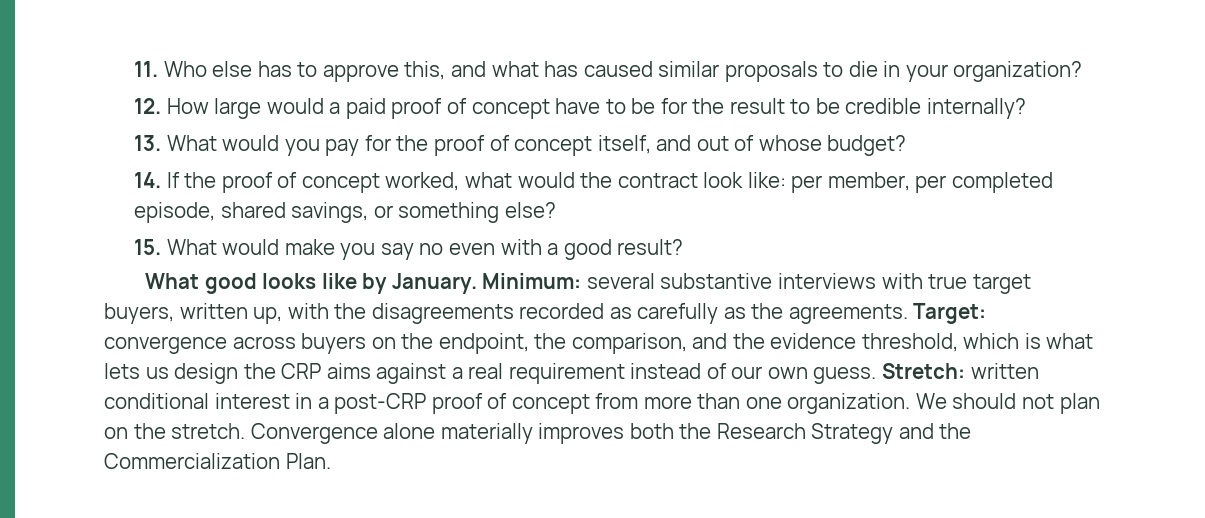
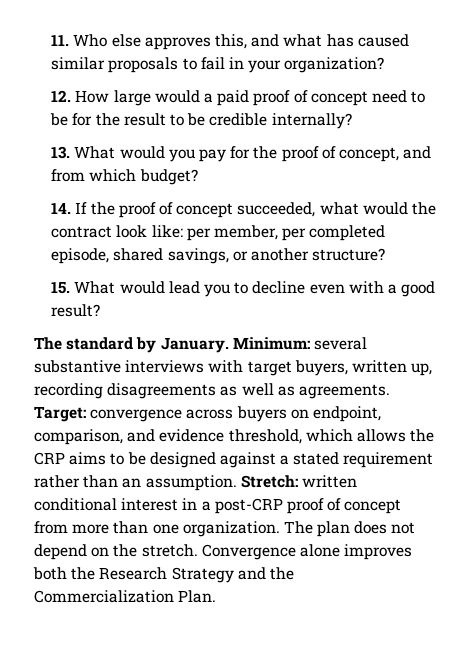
- 11. Who else has to approve this, and what has caused similar proposals to die in your organization?
+ 11. Who else approves this, and what has caused similar proposals to fail in your organization?
- 12. How large would a paid proof of concept have to be for the result to be credible internally?
+ 12. How large would a paid proof of concept need to be for the result to be credible internally?
- 13. What would you pay for the proof of concept itself, and out of whose budget?
+ 13. What would you pay for the proof of concept, and from which budget?
- 14. If the proof of concept worked, what would the contract look like: per member, per completed episode, shared savings, or something else?
+ 14. If the proof of concept succeeded, what would the contract look like: per member, per completed episode, shared savings, or another structure?
- 15. What would make you say no even with a good result?
+ 15. What would lead you to decline even with a good result?
- What good looks like by January.
+ The standard by January.
- Minimum: several substantive interviews with true target buyers, written up, with the disagreements recorded as carefully as the agreements.
+ Minimum: several substantive interviews with target buyers, written up, recording disagreements as well as agreements.
- Target: convergence across buyers on the endpoint, the comparison, and the evidence threshold, which is what lets us design the CRP aims against a real requirement instead of our own guess.
+ Target: convergence across buyers on endpoint, comparison, and evidence threshold, which allows the CRP aims to be designed against a stated requirement rather than an assumption.
- We should not plan on the stretch.
+ The plan does not depend on the stretch.
- Convergence alone materially improves both the Research Strategy and the Commercialization Plan.
+ Convergence alone improves both the Research Strategy and the Commercialization Plan.

